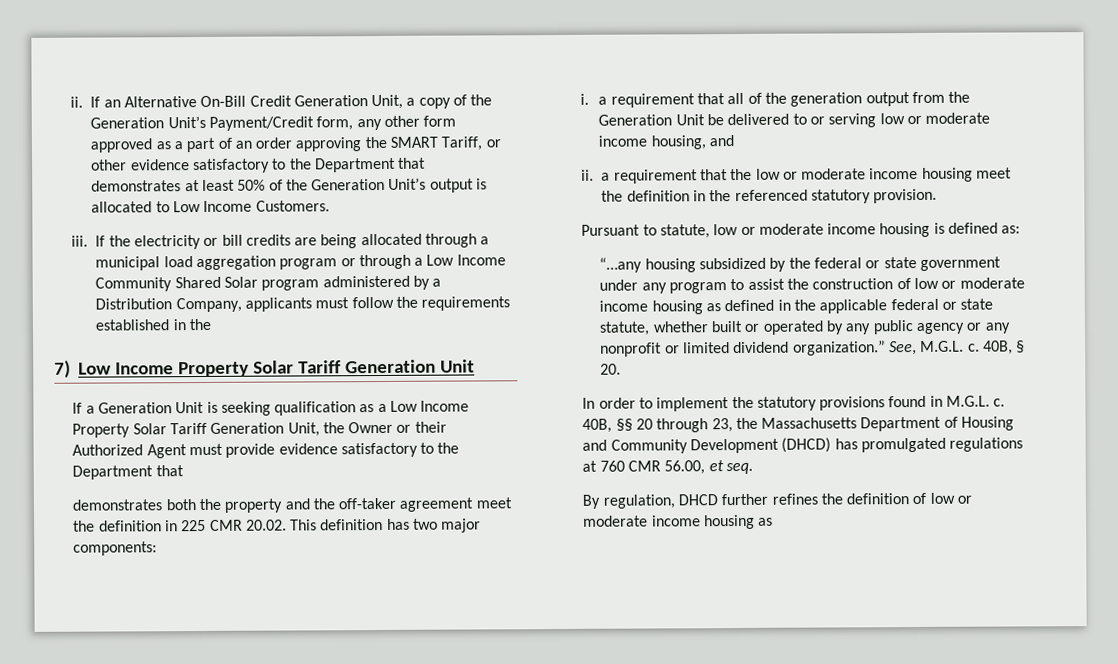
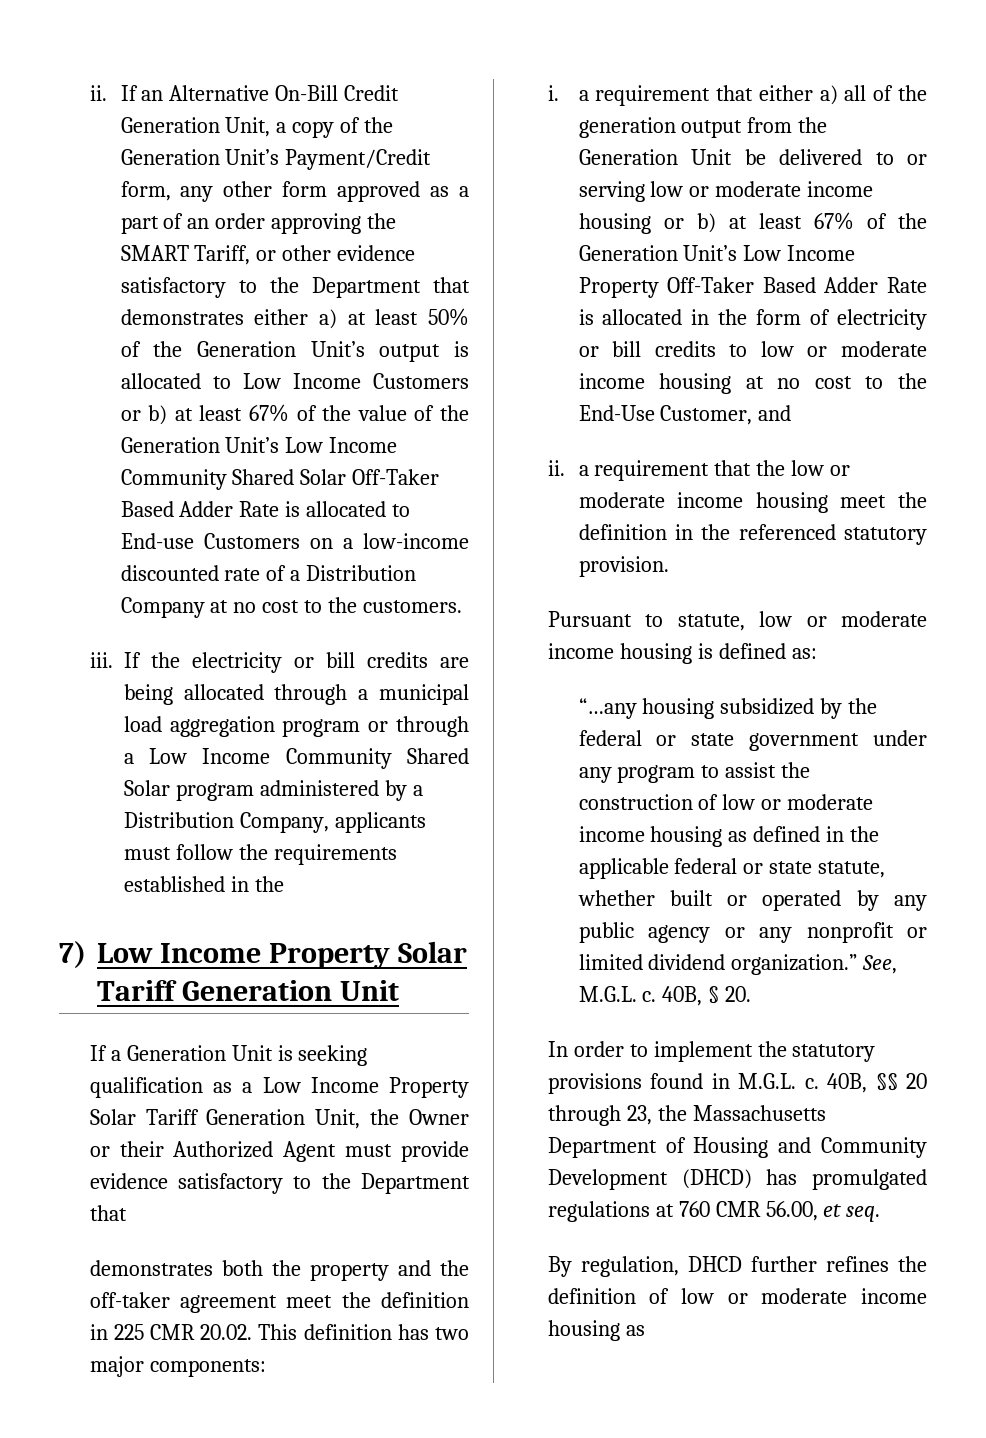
- If an Alternative On-Bill Credit Generation Unit, a copy of the Generation Unit’s Payment/Credit form, any other form approved as a part of an order approving the SMART Tariff, or other evidence satisfactory to the Department that demonstrates at least 50% of the Generation Unit’s output is allocated to Low Income Customers.
+ If an Alternative On-Bill Credit Generation Unit, a copy of the Generation Unit’s Payment/Credit form, any other form approved as a part of an order approving the SMART Tariff, or other evidence satisfactory to the Department that demonstrates either a) at least 50% of the Generation Unit’s output is allocated to Low Income Customers or b) at least 67% of the value of the Generation Unit’s Low Income Community Shared Solar Off-Taker Based Adder Rate is allocated to End-use Customers on a low-income discounted rate of a Distribution Company at no cost to the customers.
- i. a requirement that all of the generation output from the Generation Unit be delivered to or serving low or moderate income housing, and
+ i. a requirement that either a) all of the generation output from the Generation Unit be delivered to or serving low or moderate income housing or b) at least 67% of the Generation Unit’s Low Income Property Off-Taker Based Adder Rate is allocated in the form of electricity or bill credits to low or moderate income housing at no cost to the End-Use Customer, and

